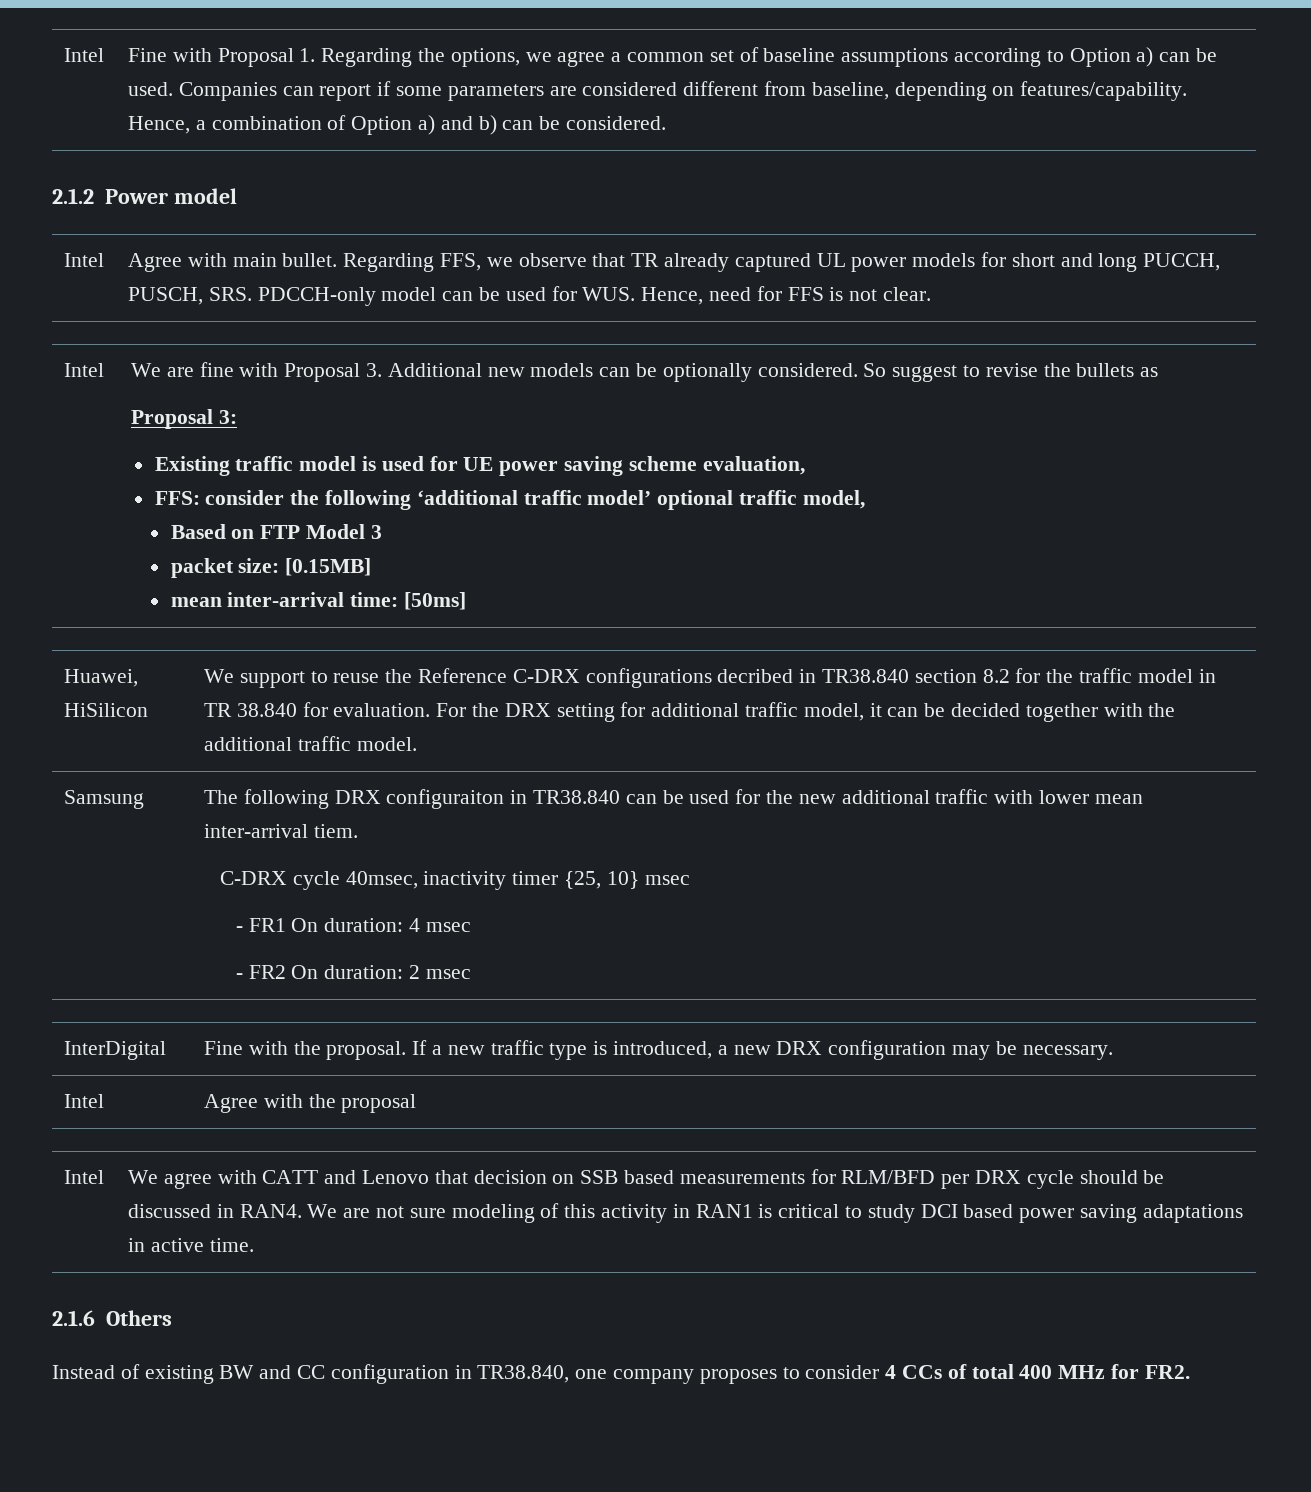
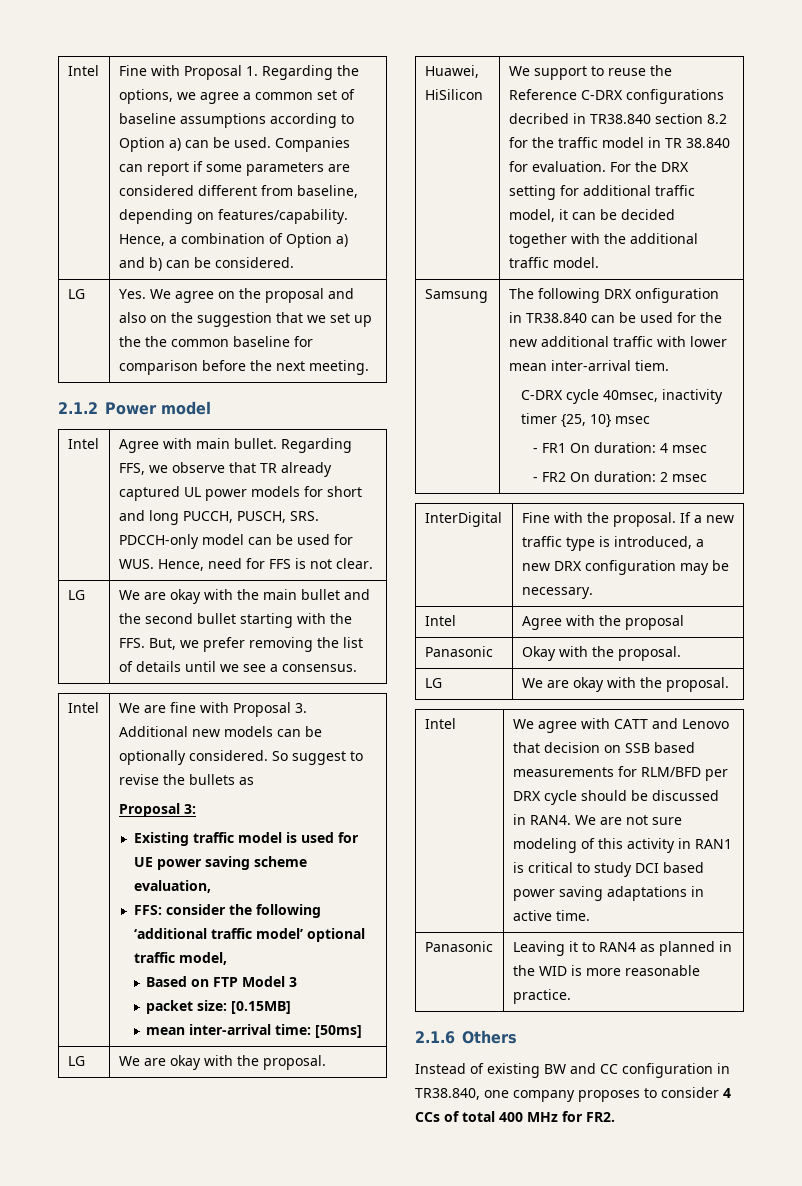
+ LG | Yes. We agree on the proposal and also on the suggestion that we set up the the common baseline for comparison before the next meeting.
+ LG | We are okay with the main bullet and the second bullet starting with the FFS. But, we prefer removing the list of details until we see a consensus.
  mean inter-arrival time: [50ms]
+ LG | We are okay with the proposal.
- Samsung | The following DRX configuraiton in TR38.840 can be used for the new additional traffic with lower mean inter-arrival tiem.
+ Samsung | The following DRX onfiguration in TR38.840 can be used for the new additional traffic with lower mean inter-arrival tiem.
+ Panasonic | Okay with the proposal.
+ LG | We are okay with the proposal.
+ Panasonic | Leaving it to RAN4 as planned in the WID is more reasonable practice.

